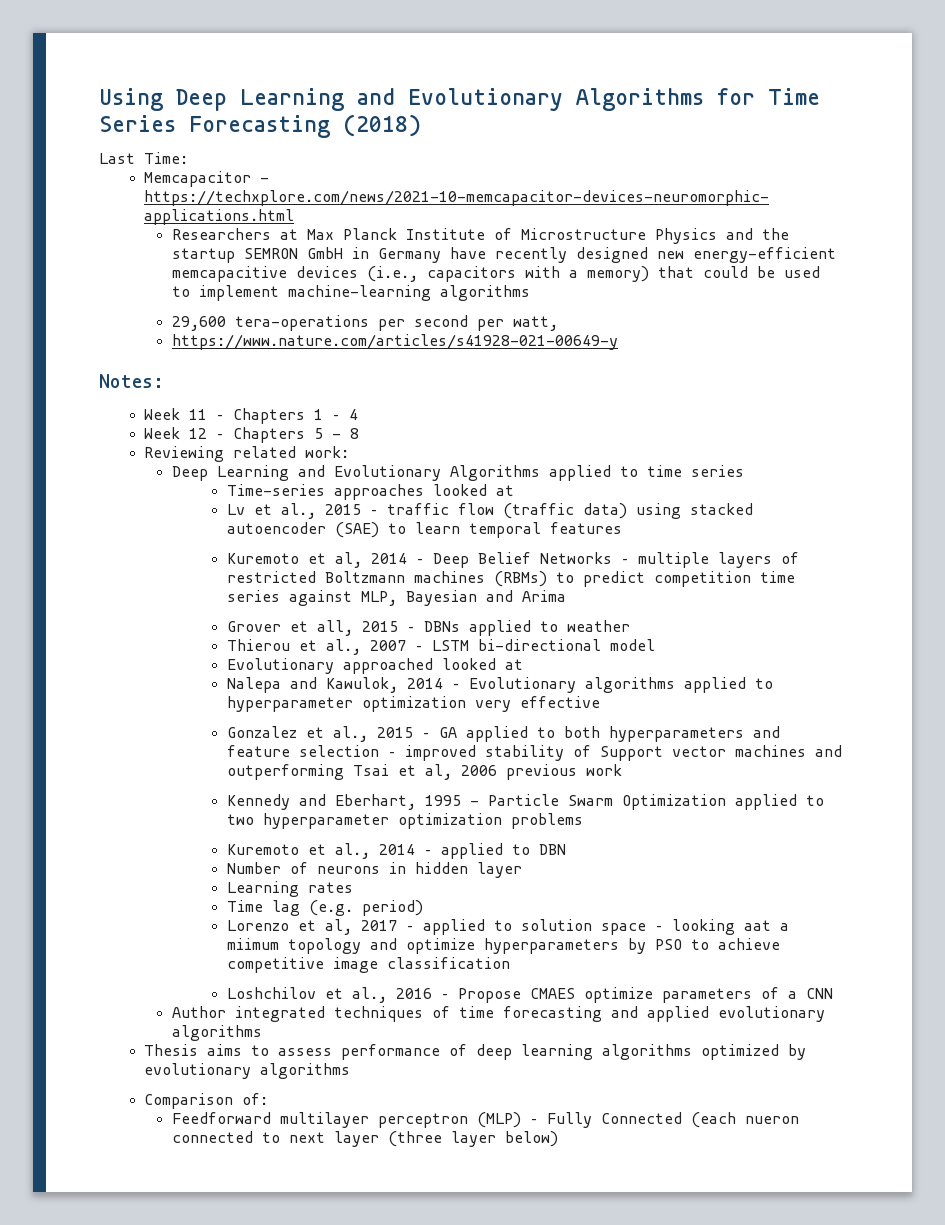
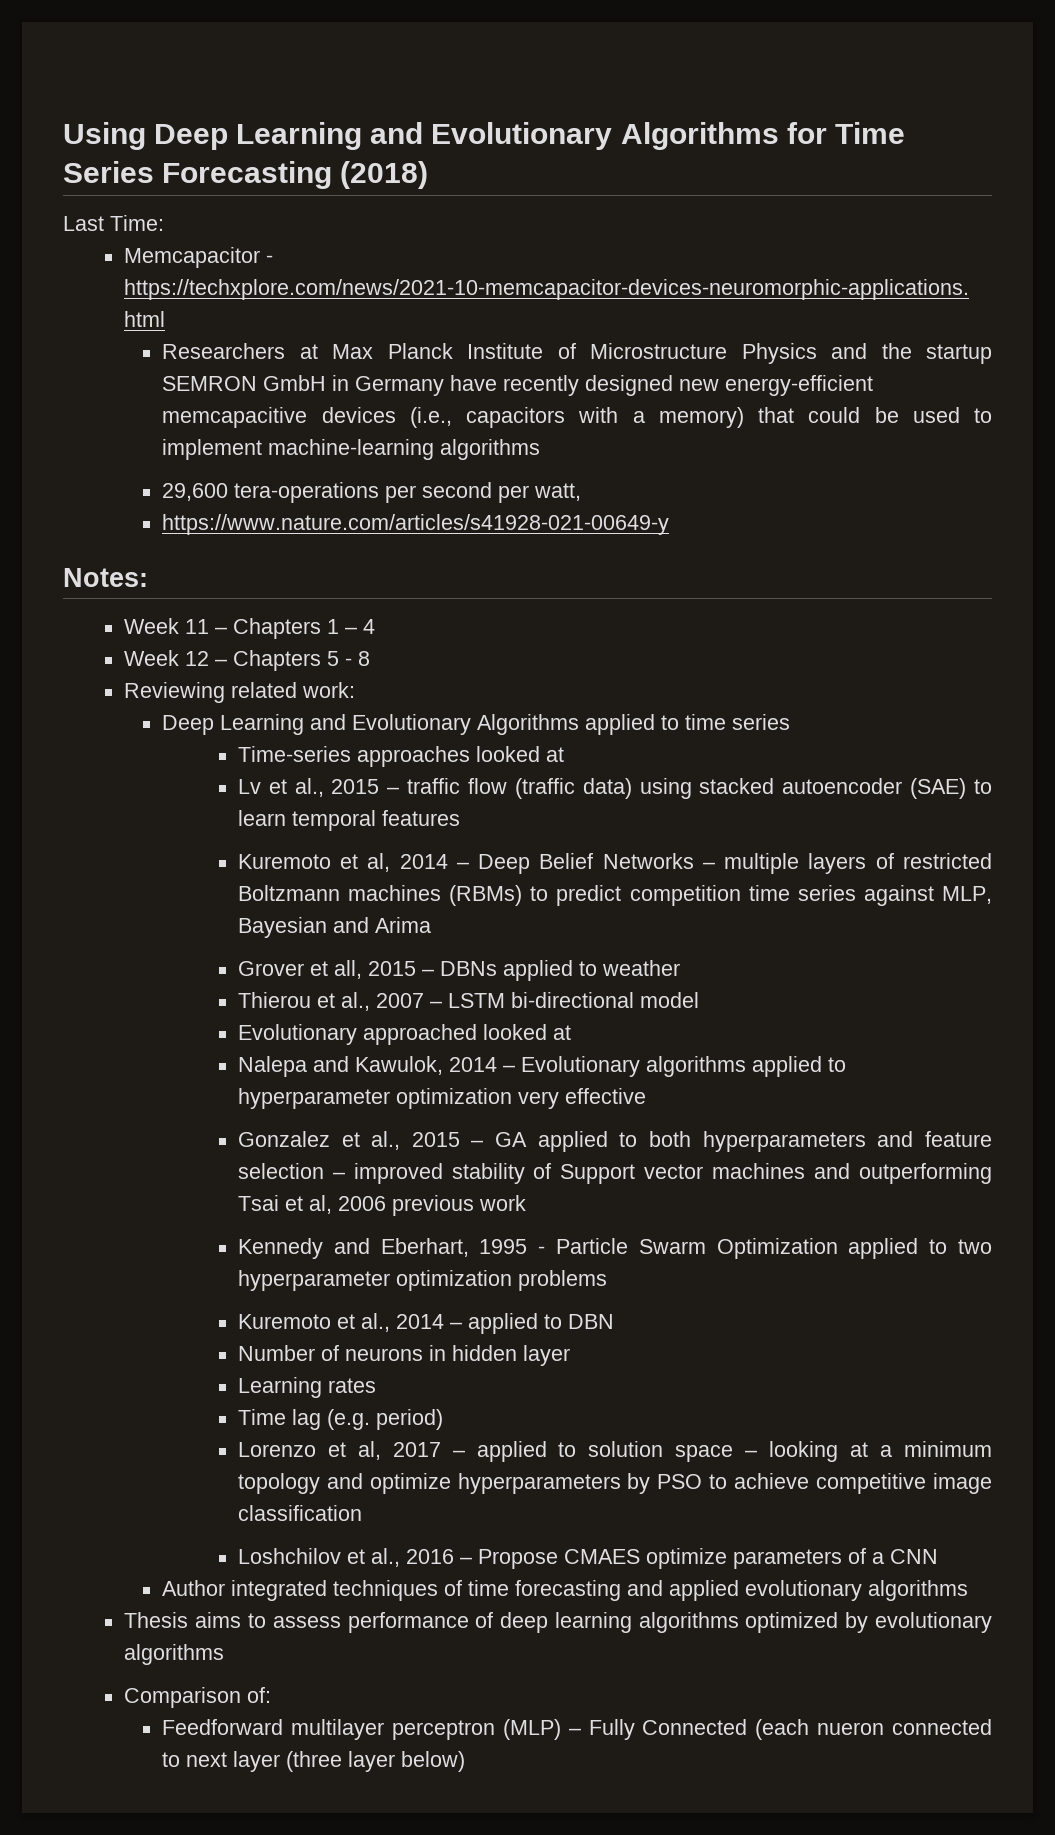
- Lorenzo et al, 2017 – applied to solution space – looking aat a miimum topology and optimize hyperparameters by PSO to achieve competitive image classification
+ Lorenzo et al, 2017 – applied to solution space – looking at a minimum topology and optimize hyperparameters by PSO to achieve competitive image classification

